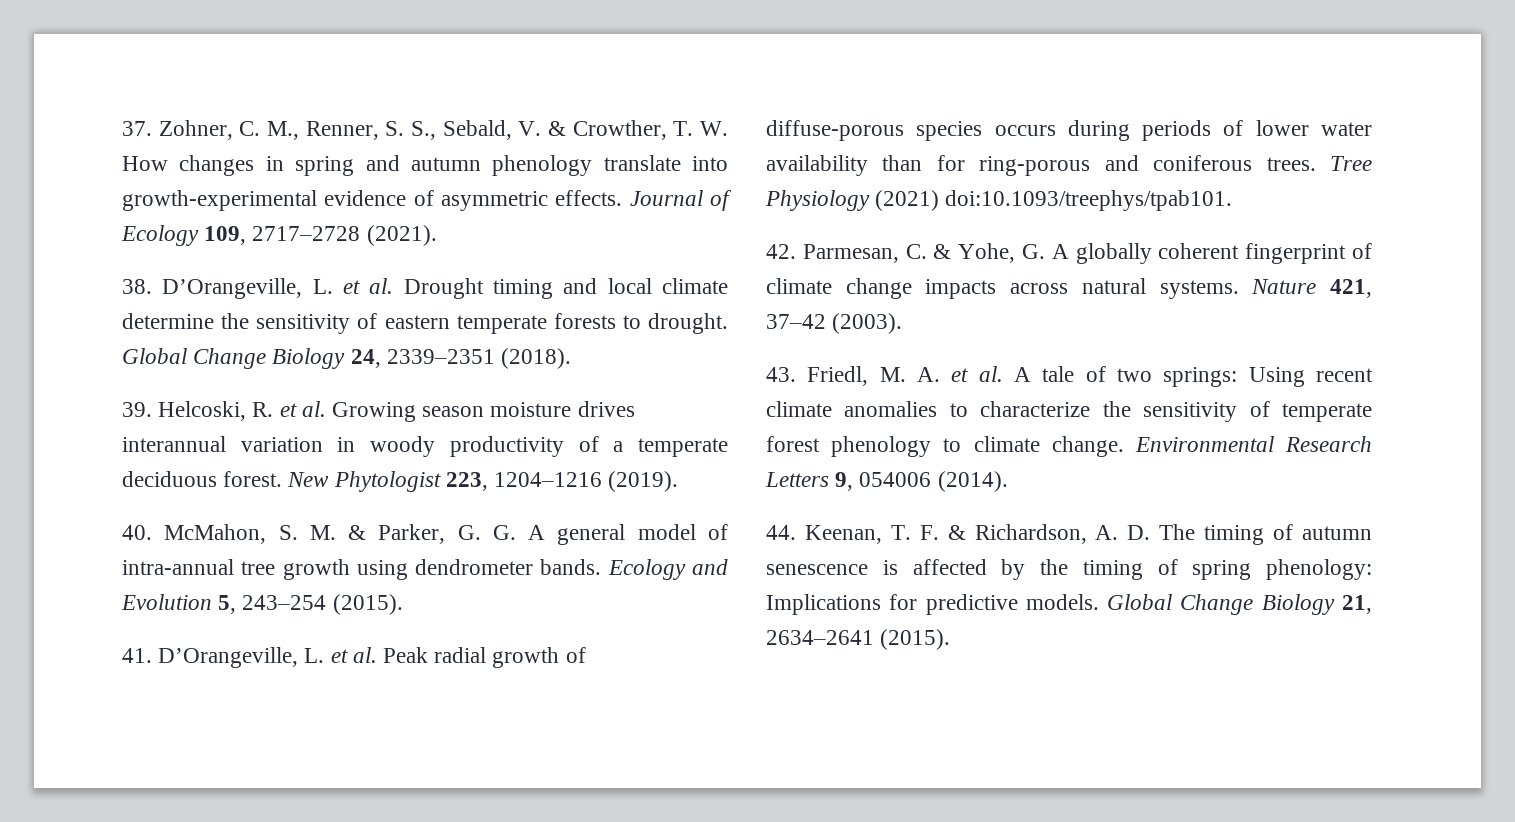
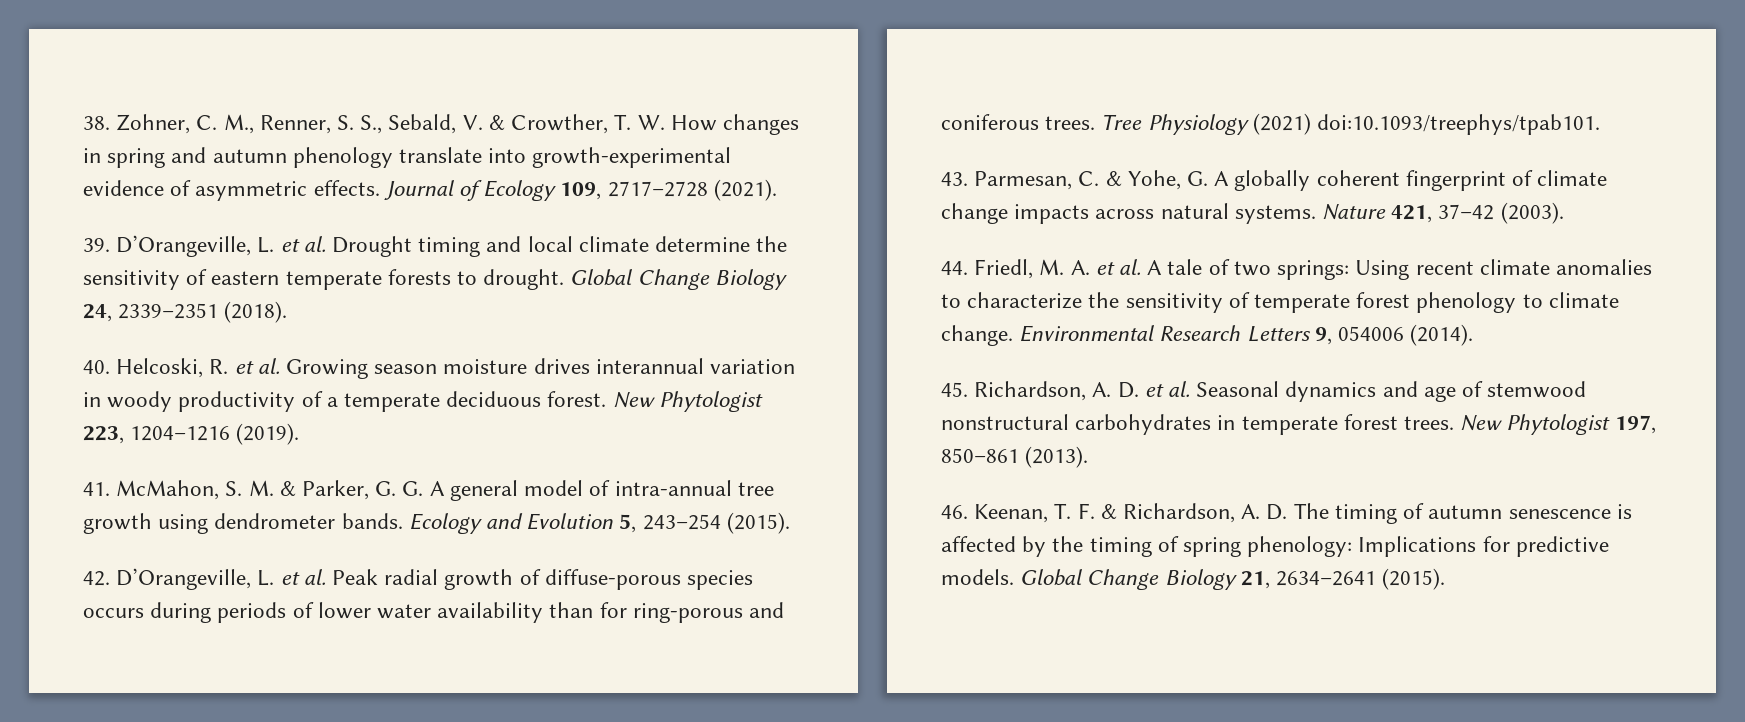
- 37. Zohner, C. M., Renner, S. S., Sebald, V. & Crowther, T. W. How changes in spring and autumn phenology translate into growth-experimental evidence of asymmetric effects.
+ 38. Zohner, C. M., Renner, S. S., Sebald, V. & Crowther, T. W. How changes in spring and autumn phenology translate into growth-experimental evidence of asymmetric effects.
- 38. D’Orangeville, L. et al. Drought timing and local climate determine the sensitivity of eastern temperate forests to drought.
+ 39. D’Orangeville, L. et al. Drought timing and local climate determine the sensitivity of eastern temperate forests to drought.
- 39. Helcoski, R. et al. Growing season moisture drives interannual variation in woody productivity of a temperate deciduous forest.
+ 40. Helcoski, R. et al. Growing season moisture drives interannual variation in woody productivity of a temperate deciduous forest.
- 40. McMahon, S. M. & Parker, G. G. A general model of intra-annual tree growth using dendrometer bands.
+ 41. McMahon, S. M. & Parker, G. G. A general model of intra-annual tree growth using dendrometer bands.
- 41. D’Orangeville, L. et al. Peak radial growth of diffuse-porous species occurs during periods of lower water availability than for ring-porous and coniferous trees.
+ 42. D’Orangeville, L. et al. Peak radial growth of diffuse-porous species occurs during periods of lower water availability than for ring-porous and coniferous trees.
- 42. Parmesan, C. & Yohe, G. A globally coherent fingerprint of climate change impacts across natural systems.
+ 43. Parmesan, C. & Yohe, G. A globally coherent fingerprint of climate change impacts across natural systems.
- 43. Friedl, M. A. et al. A tale of two springs: Using recent climate anomalies to characterize the sensitivity of temperate forest phenology to climate change.
+ 44. Friedl, M. A. et al. A tale of two springs: Using recent climate anomalies to characterize the sensitivity of temperate forest phenology to climate change.
- 44. Keenan, T. F. & Richardson, A. D. The timing of autumn senescence is affected by the timing of spring phenology: Implications for predictive models.
+ 45. Richardson, A. D. et al. Seasonal dynamics and age of stemwood nonstructural carbohydrates in temperate forest trees. New Phytologist 197, 850–861 (2013).
+ 46. Keenan, T. F. & Richardson, A. D. The timing of autumn senescence is affected by the timing of spring phenology: Implications for predictive models.

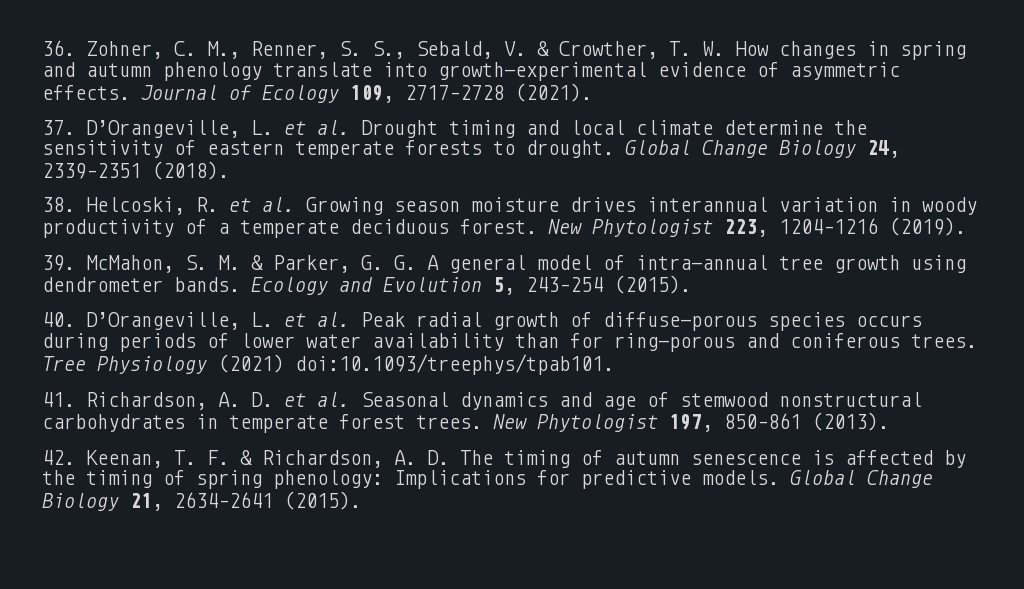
- 38. Zohner, C. M., Renner, S. S., Sebald, V. & Crowther, T. W. How changes in spring and autumn phenology translate into growth-experimental evidence of asymmetric effects.
+ 36. Zohner, C. M., Renner, S. S., Sebald, V. & Crowther, T. W. How changes in spring and autumn phenology translate into growth-experimental evidence of asymmetric effects.
- 39. D’Orangeville, L. et al. Drought timing and local climate determine the sensitivity of eastern temperate forests to drought.
+ 37. D’Orangeville, L. et al. Drought timing and local climate determine the sensitivity of eastern temperate forests to drought.
- 40. Helcoski, R. et al. Growing season moisture drives interannual variation in woody productivity of a temperate deciduous forest.
+ 38. Helcoski, R. et al. Growing season moisture drives interannual variation in woody productivity of a temperate deciduous forest.
- 41. McMahon, S. M. & Parker, G. G. A general model of intra-annual tree growth using dendrometer bands.
+ 39. McMahon, S. M. & Parker, G. G. A general model of intra-annual tree growth using dendrometer bands.
- 42. D’Orangeville, L. et al. Peak radial growth of diffuse-porous species occurs during periods of lower water availability than for ring-porous and coniferous trees.
+ 40. D’Orangeville, L. et al. Peak radial growth of diffuse-porous species occurs during periods of lower water availability than for ring-porous and coniferous trees.
- 43. Parmesan, C. & Yohe, G. A globally coherent fingerprint of climate change impacts across natural systems. Nature 421, 37–42 (2003).
- 44. Friedl, M. A. et al. A tale of two springs: Using recent climate anomalies to characterize the sensitivity of temperate forest phenology to climate change. Environmental Research Letters 9, 054006 (2014).
- 45. Richardson, A. D. et al. Seasonal dynamics and age of stemwood nonstructural carbohydrates in temperate forest trees.
+ 41. Richardson, A. D. et al. Seasonal dynamics and age of stemwood nonstructural carbohydrates in temperate forest trees.
- 46. Keenan, T. F. & Richardson, A. D. The timing of autumn senescence is affected by the timing of spring phenology: Implications for predictive models.
+ 42. Keenan, T. F. & Richardson, A. D. The timing of autumn senescence is affected by the timing of spring phenology: Implications for predictive models.

